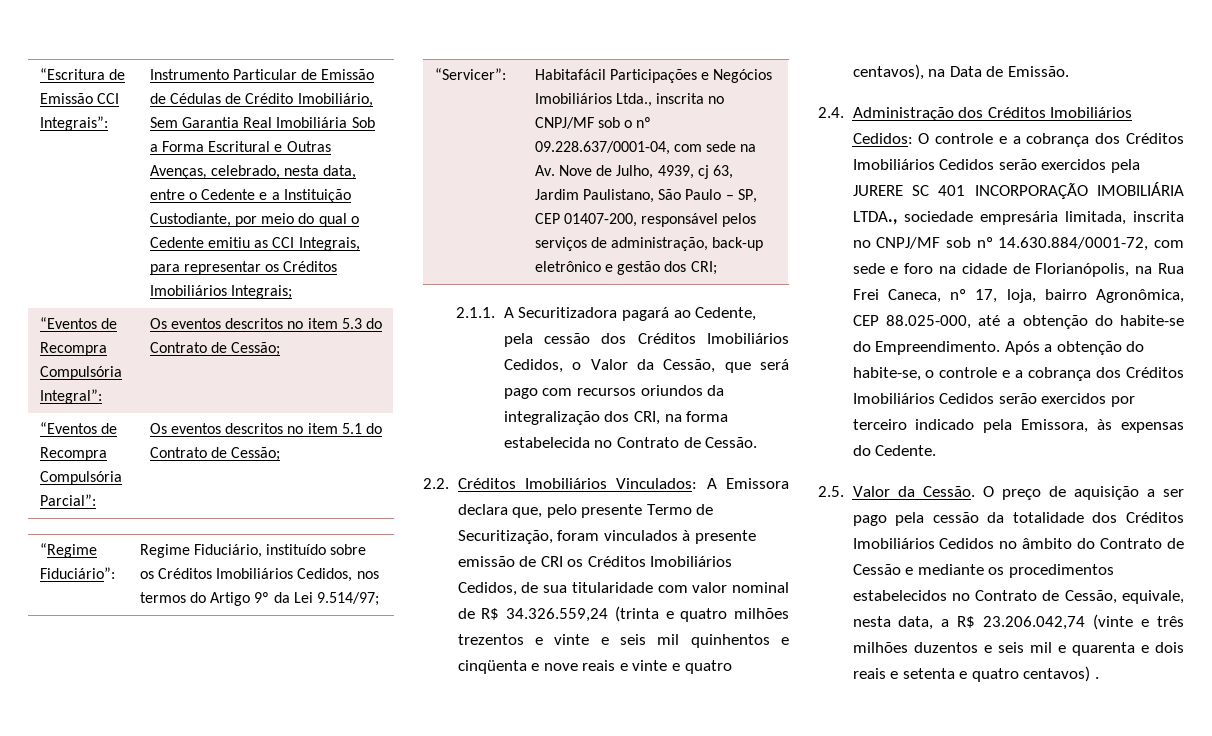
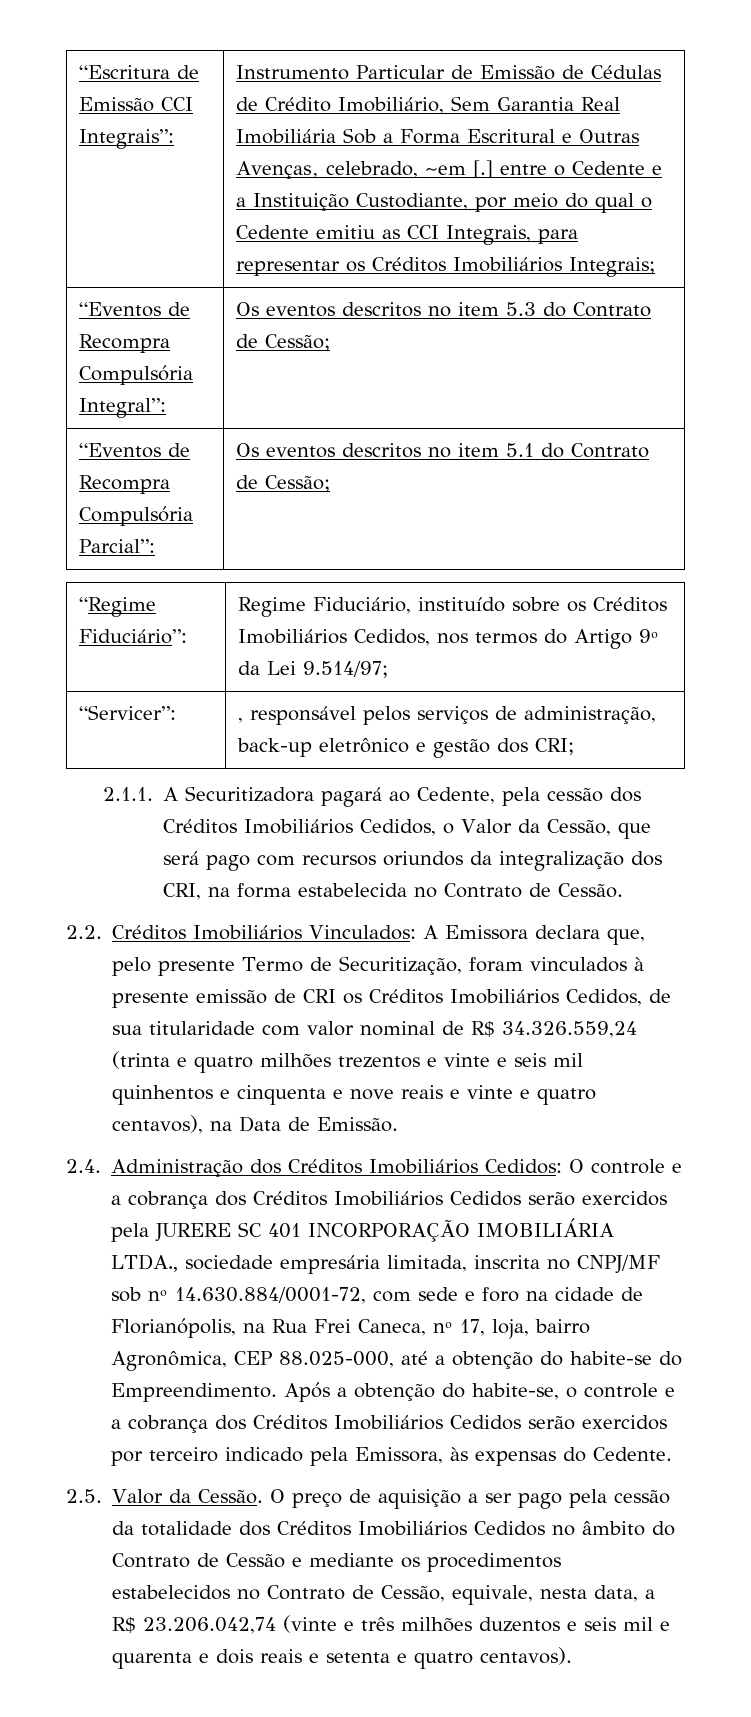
- Instrumento Particular de Emissão de Cédulas de Crédito Imobiliário, Sem Garantia Real Imobiliária Sob a Forma Escritural e Outras Avenças, celebrado, nesta data, entre o Cedente e a Instituição Custodiante, por meio do qual o Cedente emitiu as CCI Integrais, para representar os Créditos Imobiliários Integrais;
+ Instrumento Particular de Emissão de Cédulas de Crédito Imobiliário, Sem Garantia Real Imobiliária Sob a Forma Escritural e Outras Avenças, celebrado, ~em [.] entre o Cedente e a Instituição Custodiante, por meio do qual o Cedente emitiu as CCI Integrais, para representar os Créditos Imobiliários Integrais;
- Habitafácil Participações e Negócios Imobiliários Ltda., inscrita no CNPJ/MF sob o nº 09.228.637/0001-04, com sede na Av. Nove de Julho, 4939, cj 63, Jardim Paulistano, São Paulo – SP, CEP 01407-200, responsável pelos serviços de administração, back-up eletrônico e gestão dos CRI;
+ , responsável pelos serviços de administração, back-up eletrônico e gestão dos CRI;
- 2.2. Créditos Imobiliários Vinculados: A Emissora declara que, pelo presente Termo de Securitização, foram vinculados à presente emissão de CRI os Créditos Imobiliários Cedidos, de sua titularidade com valor nominal de R$ 34.326.559,24 (trinta e quatro milhões trezentos e vinte e seis mil quinhentos e cinqüenta e nove reais e vinte e quatro centavos), na Data de Emissão.
+ 2.2. Créditos Imobiliários Vinculados: A Emissora declara que, pelo presente Termo de Securitização, foram vinculados à presente emissão de CRI os Créditos Imobiliários Cedidos, de sua titularidade com valor nominal de R$ 34.326.559,24 (trinta e quatro milhões trezentos e vinte e seis mil quinhentos e cinquenta e nove reais e vinte e quatro centavos), na Data de Emissão.
- O preço de aquisição a ser pago pela cessão da totalidade dos Créditos Imobiliários Cedidos no âmbito do Contrato de Cessão e mediante os procedimentos estabelecidos no Contrato de Cessão, equivale, nesta data, a R$ 23.206.042,74 (vinte e três milhões duzentos e seis mil e quarenta e dois reais e setenta e quatro centavos) .
+ O preço de aquisição a ser pago pela cessão da totalidade dos Créditos Imobiliários Cedidos no âmbito do Contrato de Cessão e mediante os procedimentos estabelecidos no Contrato de Cessão, equivale, nesta data, a R$ 23.206.042,74 (vinte e três milhões duzentos e seis mil e quarenta e dois reais e setenta e quatro centavos).

